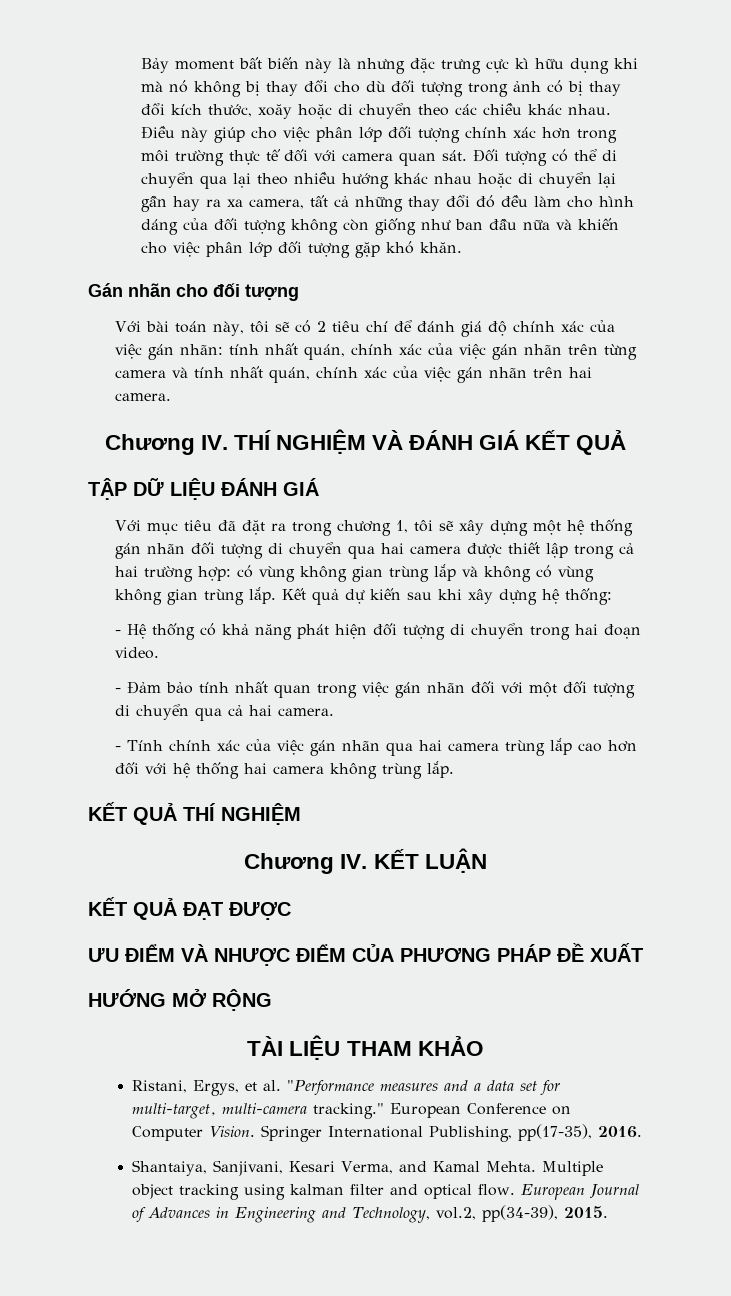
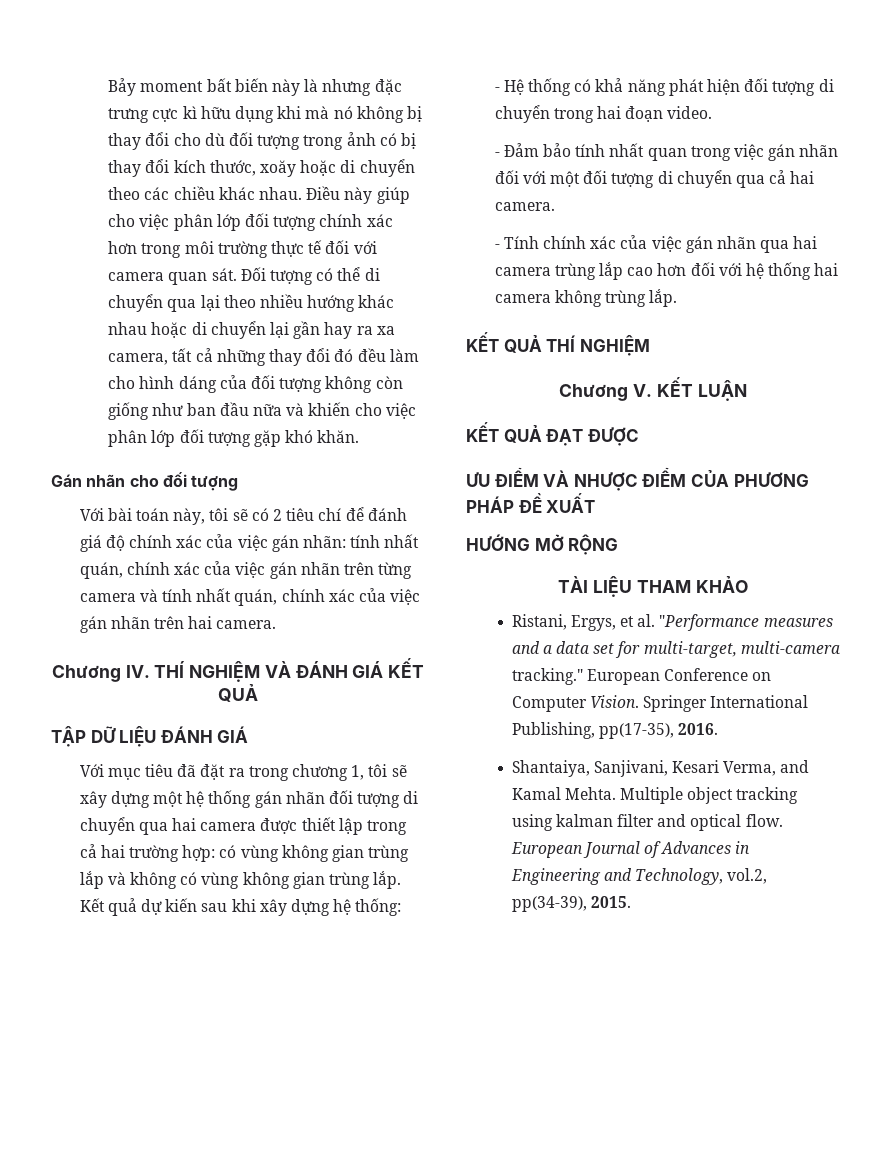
- Chương IV. KẾT LUẬN
+ Chương V. KẾT LUẬN

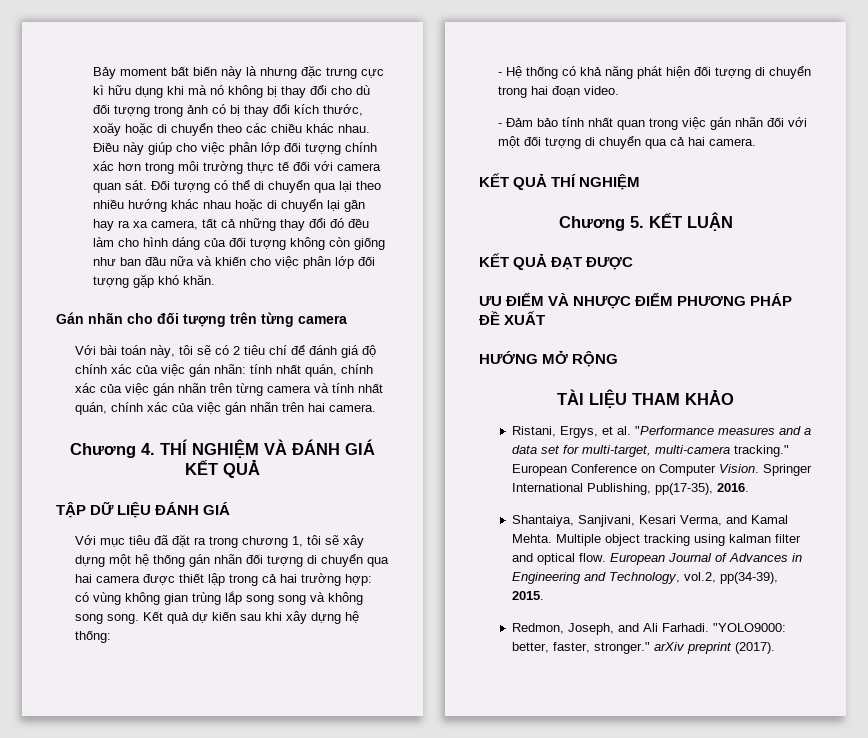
- Gán nhãn cho đối tượng
+ Gán nhãn cho đối tượng trên từng camera
- Chương IV. THÍ NGHIỆM VÀ ĐÁNH GIÁ KẾT QUẢ
+ Chương 4. THÍ NGHIỆM VÀ ĐÁNH GIÁ KẾT QUẢ
- Với mục tiêu đã đặt ra trong chương 1, tôi sẽ xây dựng một hệ thống gán nhãn đối tượng di chuyển qua hai camera được thiết lập trong cả hai trường hợp: có vùng không gian trùng lắp và không có vùng không gian trùng lắp.
+ Với mục tiêu đã đặt ra trong chương 1, tôi sẽ xây dựng một hệ thống gán nhãn đối tượng di chuyển qua hai camera được thiết lập trong cả hai trường hợp: có vùng không gian trùng lắp song song và không song song.
- - Tính chính xác của việc gán nhãn qua hai camera trùng lắp cao hơn đối với hệ thống hai camera không trùng lắp.
- Chương V. KẾT LUẬN
+ Chương 5. KẾT LUẬN
- ƯU ĐIỂM VÀ NHƯỢC ĐIỂM CỦA PHƯƠNG PHÁP ĐỀ XUẤT
+ ƯU ĐIỂM VÀ NHƯỢC ĐIỂM PHƯƠNG PHÁP ĐỀ XUẤT
+ Redmon, Joseph, and Ali Farhadi. "YOLO9000: better, faster, stronger." arXiv preprint (2017).

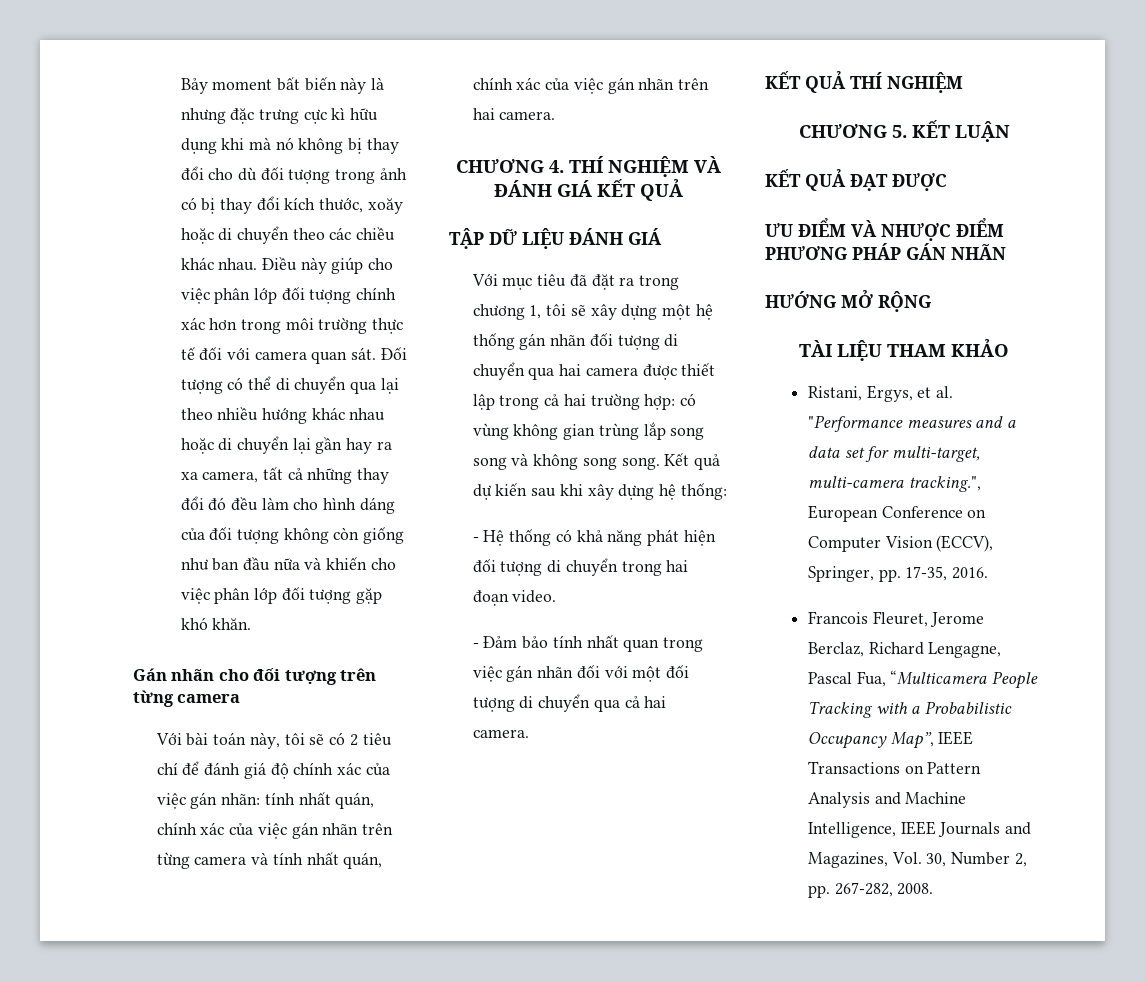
- Chương 4. THÍ NGHIỆM VÀ ĐÁNH GIÁ KẾT QUẢ
+ CHƯƠNG 4. THÍ NGHIỆM VÀ ĐÁNH GIÁ KẾT QUẢ
- Chương 5. KẾT LUẬN
+ CHƯƠNG 5. KẾT LUẬN
- ƯU ĐIỂM VÀ NHƯỢC ĐIỂM PHƯƠNG PHÁP ĐỀ XUẤT
+ ƯU ĐIỂM VÀ NHƯỢC ĐIỂM PHƯƠNG PHÁP GÁN NHÃN
- Ristani, Ergys, et al. "Performance measures and a data set for multi-target, multi-camera tracking." European Conference on Computer Vision. Springer International Publishing, pp(17-35), 2016.
- Shantaiya, Sanjivani, Kesari Verma, and Kamal Mehta. Multiple object tracking using kalman filter and optical flow. European Journal of Advances in Engineering and Technology, vol.2, pp(34-39), 2015.
- Redmon, Joseph, and Ali Farhadi. "YOLO9000: better, faster, stronger." arXiv preprint (2017).
+ Ristani, Ergys, et al. "Performance measures and a data set for multi-target, multi-camera tracking.", European Conference on Computer Vision (ECCV), Springer, pp. 17-35, 2016.
+ Francois Fleuret, Jerome Berclaz, Richard Lengagne, Pascal Fua, “Multicamera People Tracking with a Probabilistic Occupancy Map”, IEEE Transactions on Pattern Analysis and Machine Intelligence, IEEE Journals and Magazines, Vol. 30, Number 2, pp. 267-282, 2008.

